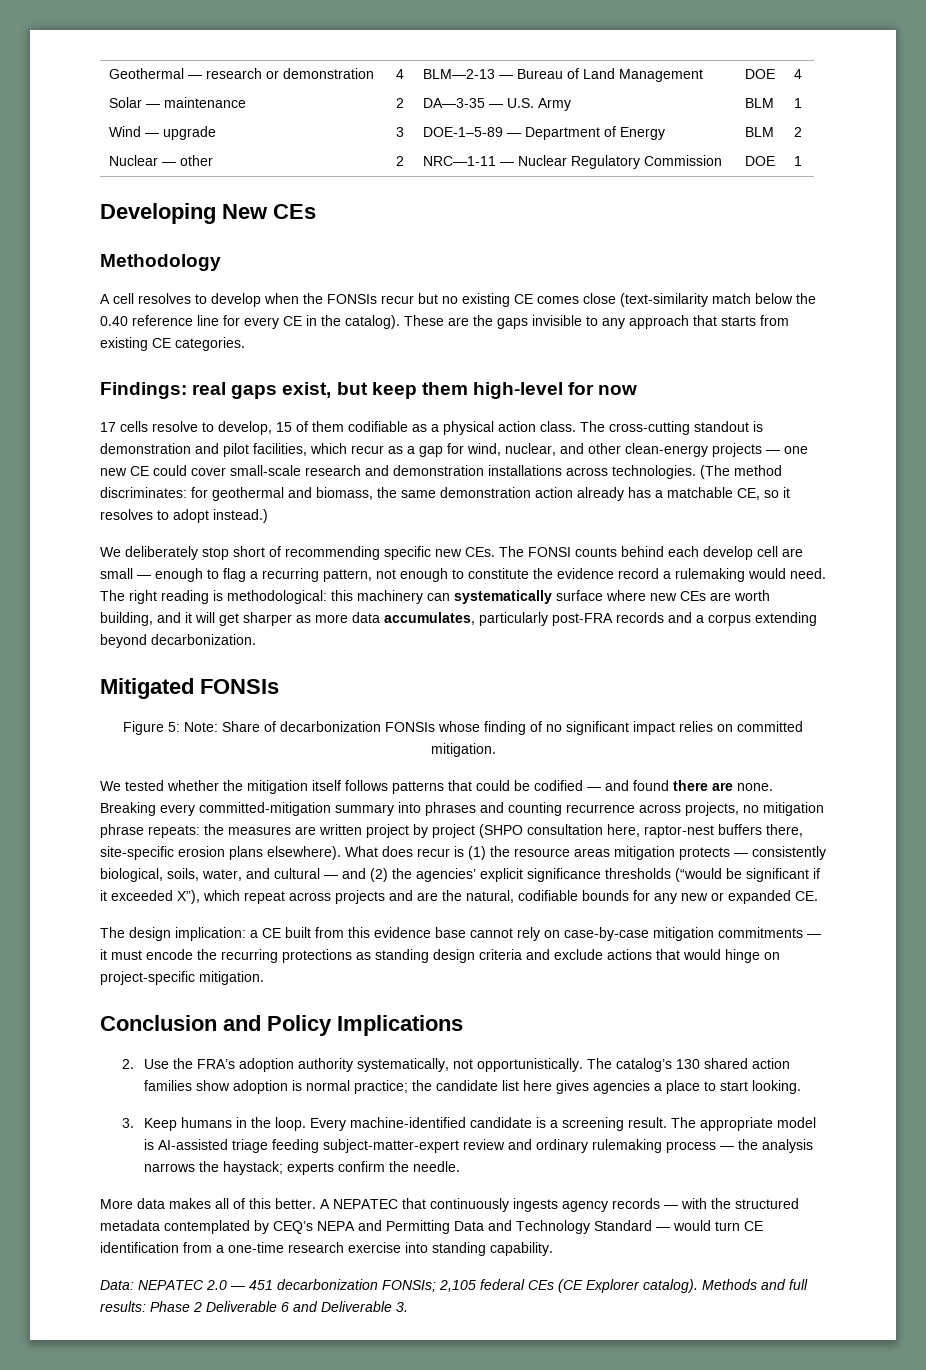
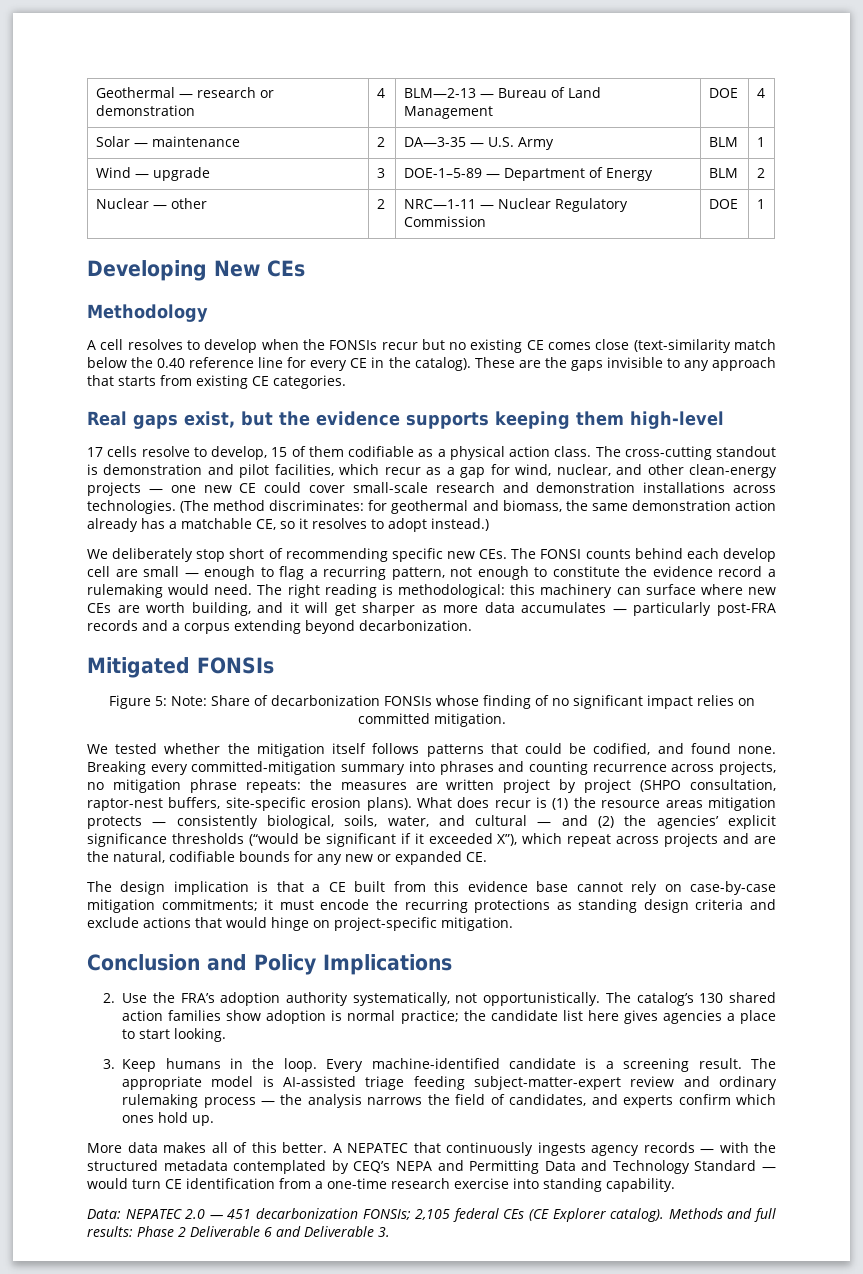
- Findings: real gaps exist, but keep them high-level for now
+ Real gaps exist, but the evidence supports keeping them high-level
- The right reading is methodological: this machinery can systematically surface where new CEs are worth building, and it will get sharper as more data accumulates, particularly post-FRA records and a corpus extending beyond decarbonization.
+ The right reading is methodological: this machinery can surface where new CEs are worth building, and it will get sharper as more data accumulates — particularly post-FRA records and a corpus extending beyond decarbonization.
- We tested whether the mitigation itself follows patterns that could be codified — and found there are none.
+ We tested whether the mitigation itself follows patterns that could be codified, and found none.
- Breaking every committed-mitigation summary into phrases and counting recurrence across projects, no mitigation phrase repeats: the measures are written project by project (SHPO consultation here, raptor-nest buffers there, site-specific erosion plans elsewhere).
+ Breaking every committed-mitigation summary into phrases and counting recurrence across projects, no mitigation phrase repeats: the measures are written project by project (SHPO consultation, raptor-nest buffers, site-specific erosion plans).
- The design implication: a CE built from this evidence base cannot rely on case-by-case mitigation commitments — it must encode the recurring protections as standing design criteria and exclude actions that would hinge on project-specific mitigation.
+ The design implication is that a CE built from this evidence base cannot rely on case-by-case mitigation commitments; it must encode the recurring protections as standing design criteria and exclude actions that would hinge on project-specific mitigation.
- The appropriate model is AI-assisted triage feeding subject-matter-expert review and ordinary rulemaking process — the analysis narrows the haystack; experts confirm the needle.
+ The appropriate model is AI-assisted triage feeding subject-matter-expert review and ordinary rulemaking process — the analysis narrows the field of candidates, and experts confirm which ones hold up.

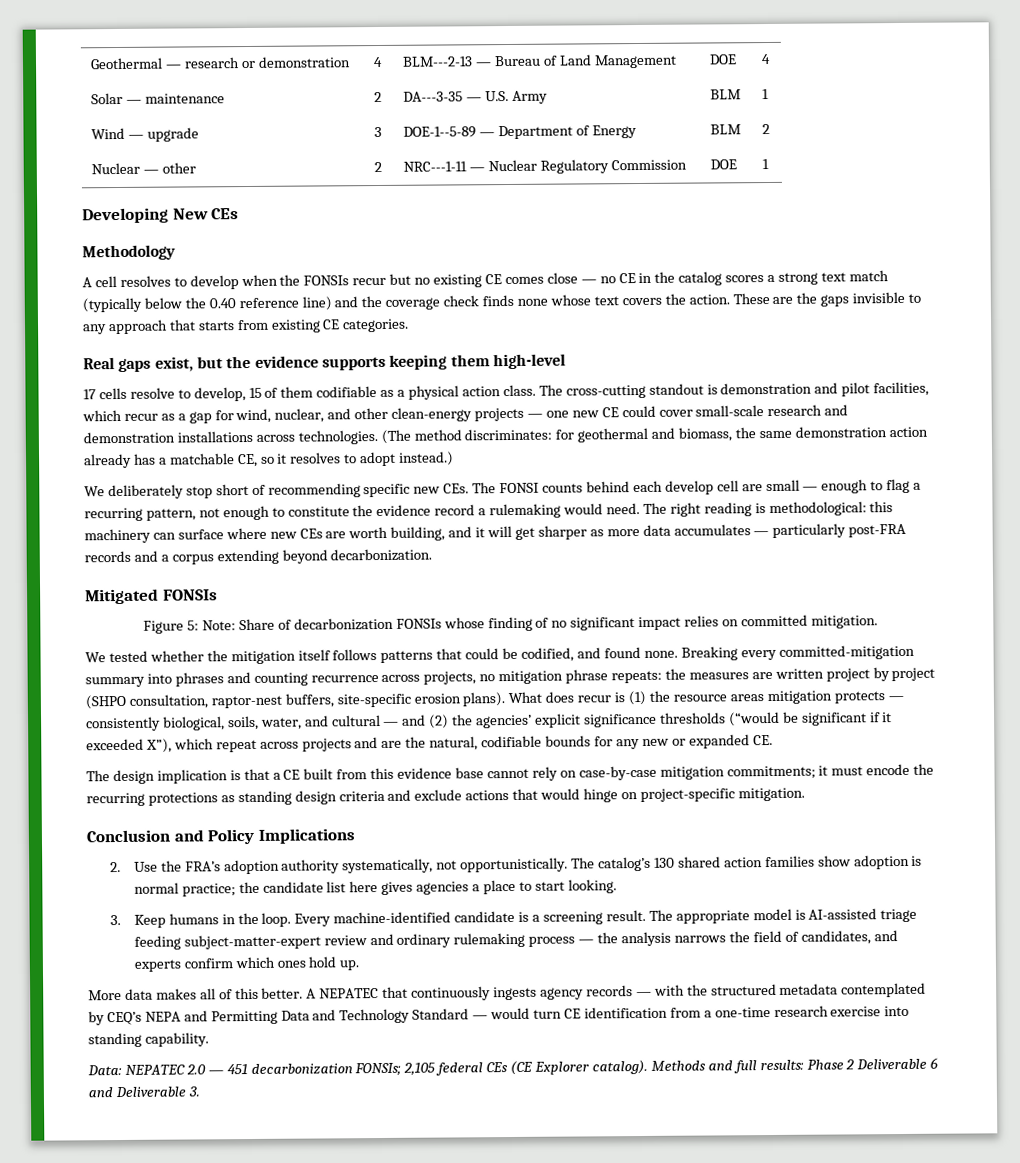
- Geothermal — research or demonstration | 4 | BLM—2-13 — Bureau of Land Management | DOE | 4
+ Geothermal — research or demonstration | 4 | BLM---2-13 — Bureau of Land Management | DOE | 4
- Solar — maintenance | 2 | DA—3-35 — U.S. Army | BLM | 1
+ Solar — maintenance | 2 | DA---3-35 — U.S. Army | BLM | 1
- Wind — upgrade | 3 | DOE-1–5-89 — Department of Energy | BLM | 2
+ Wind — upgrade | 3 | DOE-1--5-89 — Department of Energy | BLM | 2
- Nuclear — other | 2 | NRC—1-11 — Nuclear Regulatory Commission | DOE | 1
+ Nuclear — other | 2 | NRC---1-11 — Nuclear Regulatory Commission | DOE | 1
- A cell resolves to develop when the FONSIs recur but no existing CE comes close (text-similarity match below the 0.40 reference line for every CE in the catalog).
+ A cell resolves to develop when the FONSIs recur but no existing CE comes close — no CE in the catalog scores a strong text match (typically below the 0.40 reference line) and the coverage check finds none whose text covers the action.

